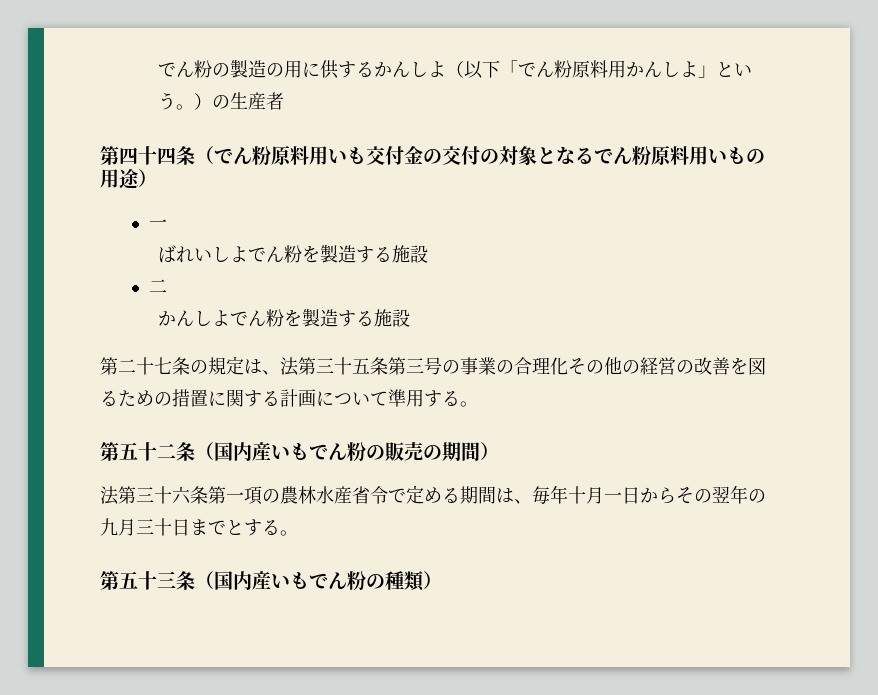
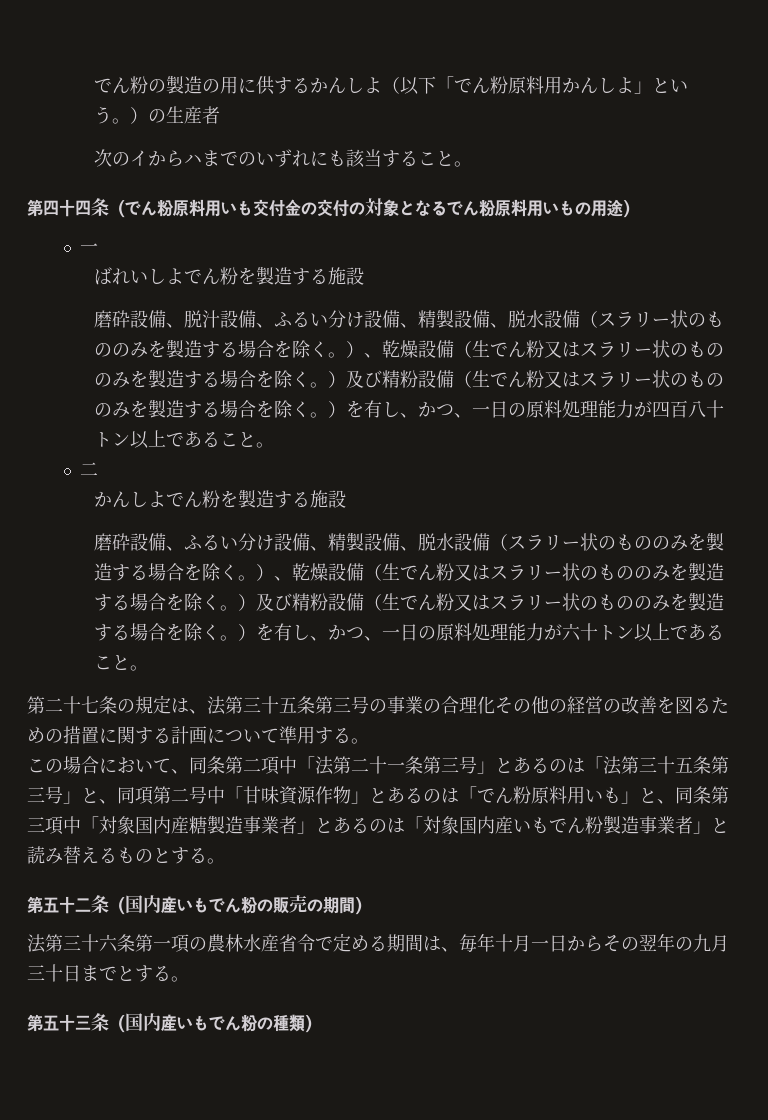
+ 次のイからハまでのいずれにも該当すること。
+ 磨砕設備、脱汁設備、ふるい分け設備、精製設備、脱水設備（スラリー状のもののみを製造する場合を除く。）、乾燥設備（生でん粉又はスラリー状のもののみを製造する場合を除く。）及び精粉設備（生でん粉又はスラリー状のもののみを製造する場合を除く。）を有し、かつ、一日の原料処理能力が四百八十トン以上であること。
+ 磨砕設備、ふるい分け設備、精製設備、脱水設備（スラリー状のもののみを製造する場合を除く。）、乾燥設備（生でん粉又はスラリー状のもののみを製造する場合を除く。）及び精粉設備（生でん粉又はスラリー状のもののみを製造する場合を除く。）を有し、かつ、一日の原料処理能力が六十トン以上であること。
+ この場合において、同条第二項中「法第二十一条第三号」とあるのは「法第三十五条第三号」と、同項第二号中「甘味資源作物」とあるのは「でん粉原料用いも」と、同条第三項中「対象国内産糖製造事業者」とあるのは「対象国内産いもでん粉製造事業者」と読み替えるものとする。

